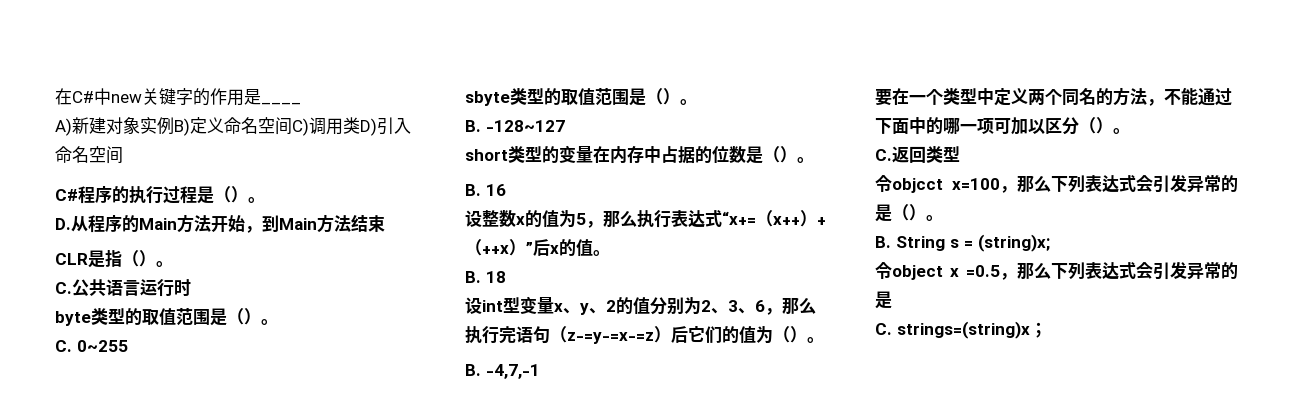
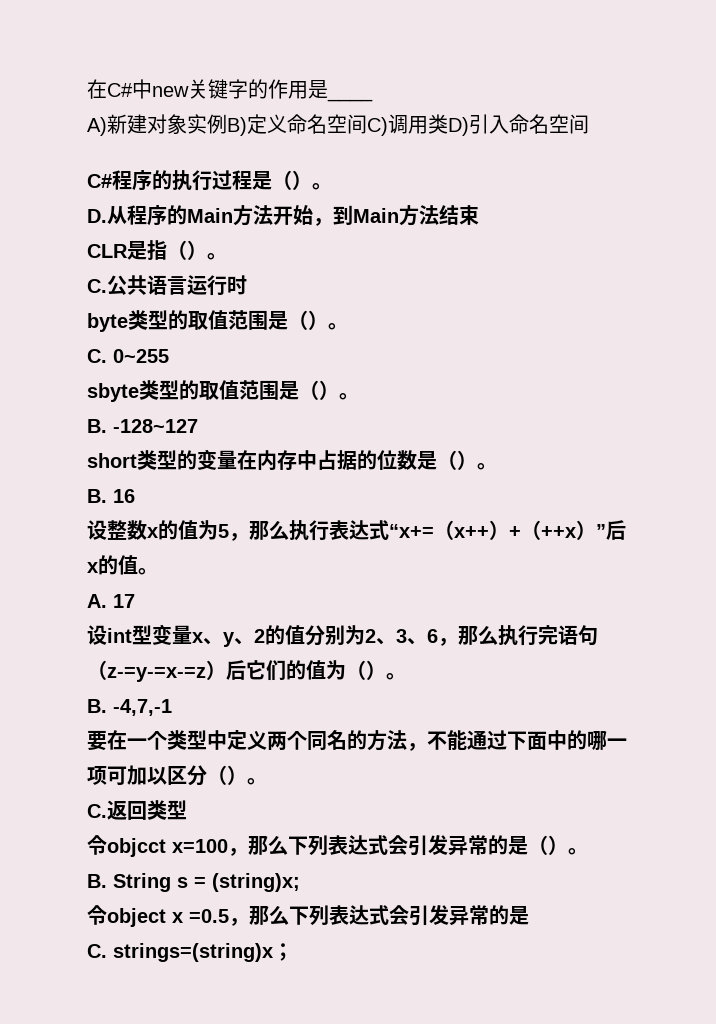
- B. 18
+ A. 17

